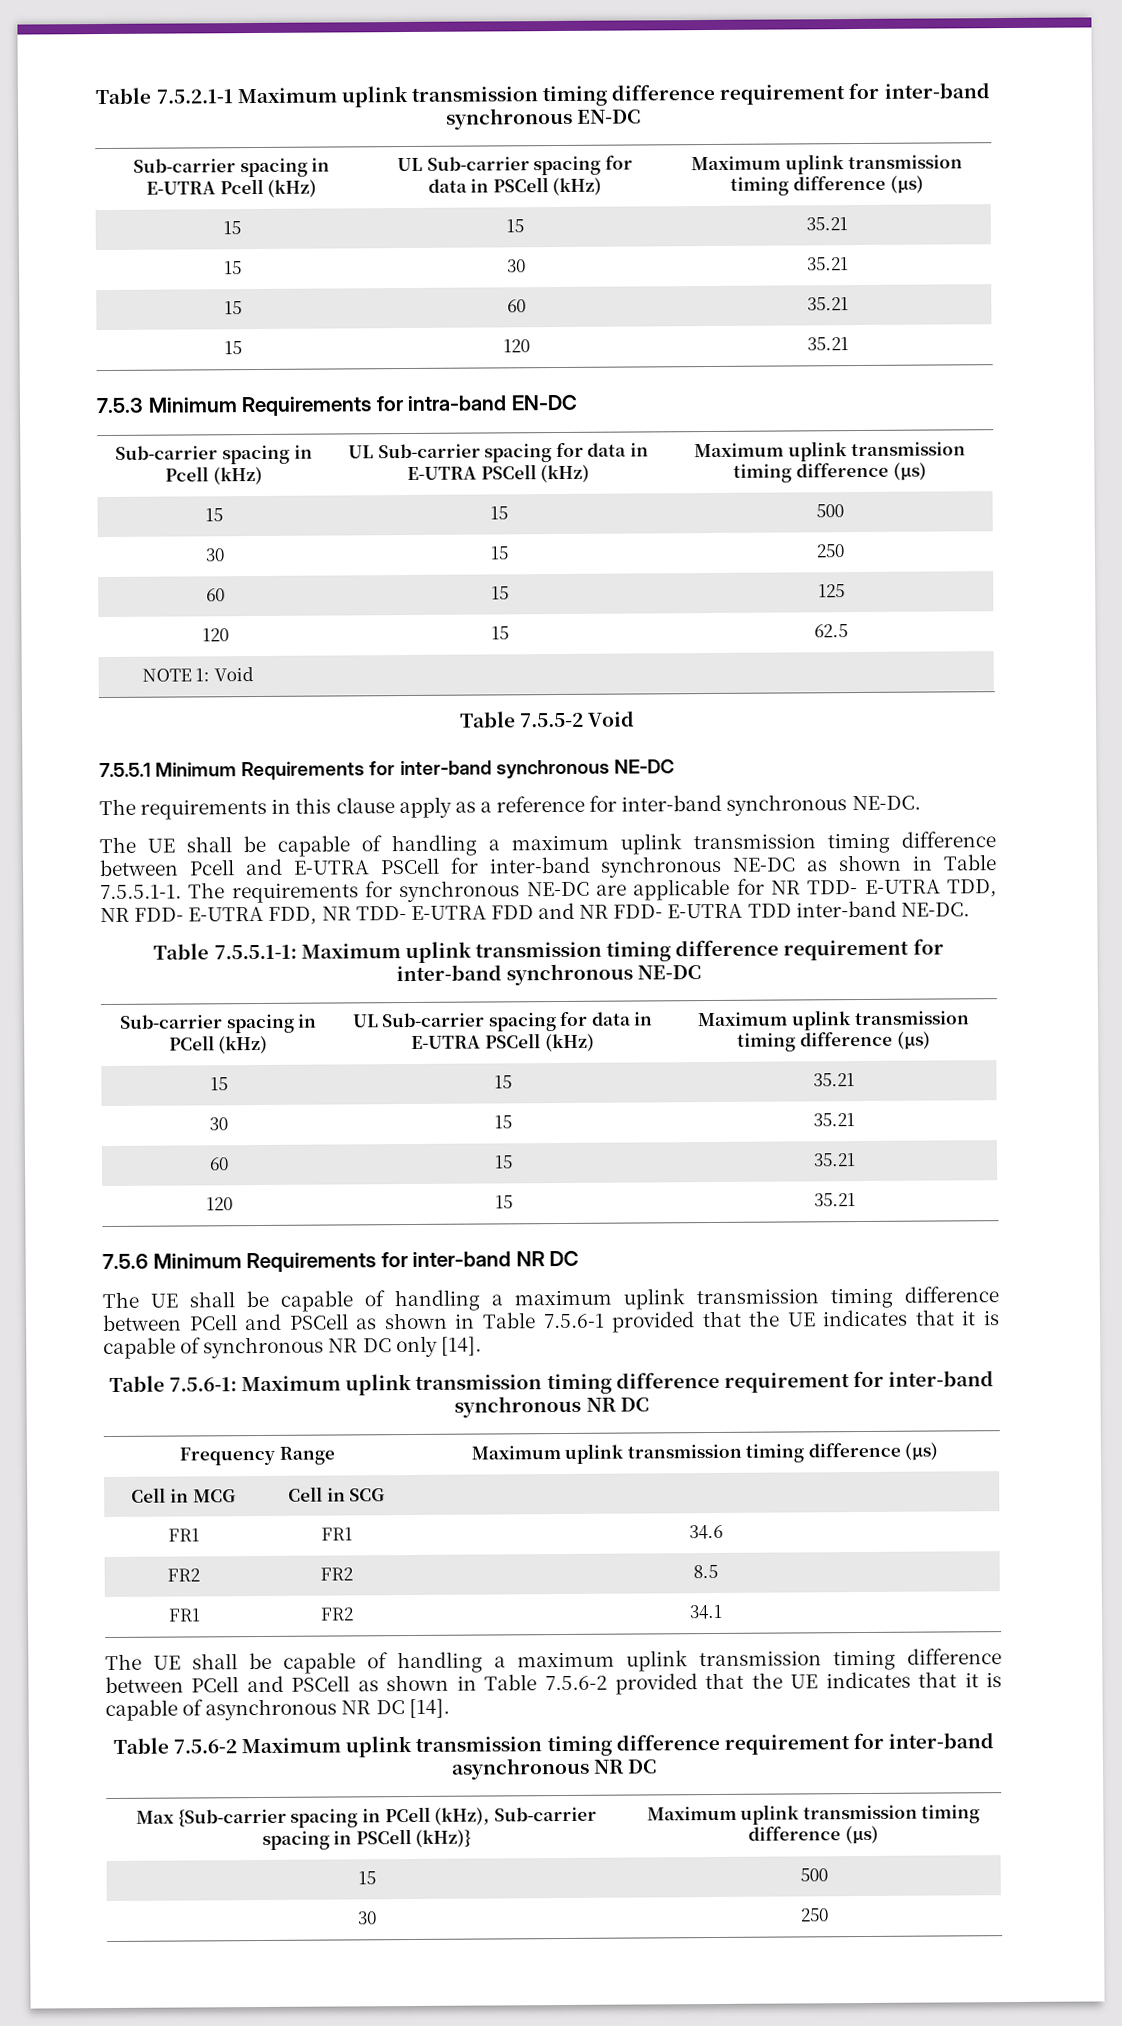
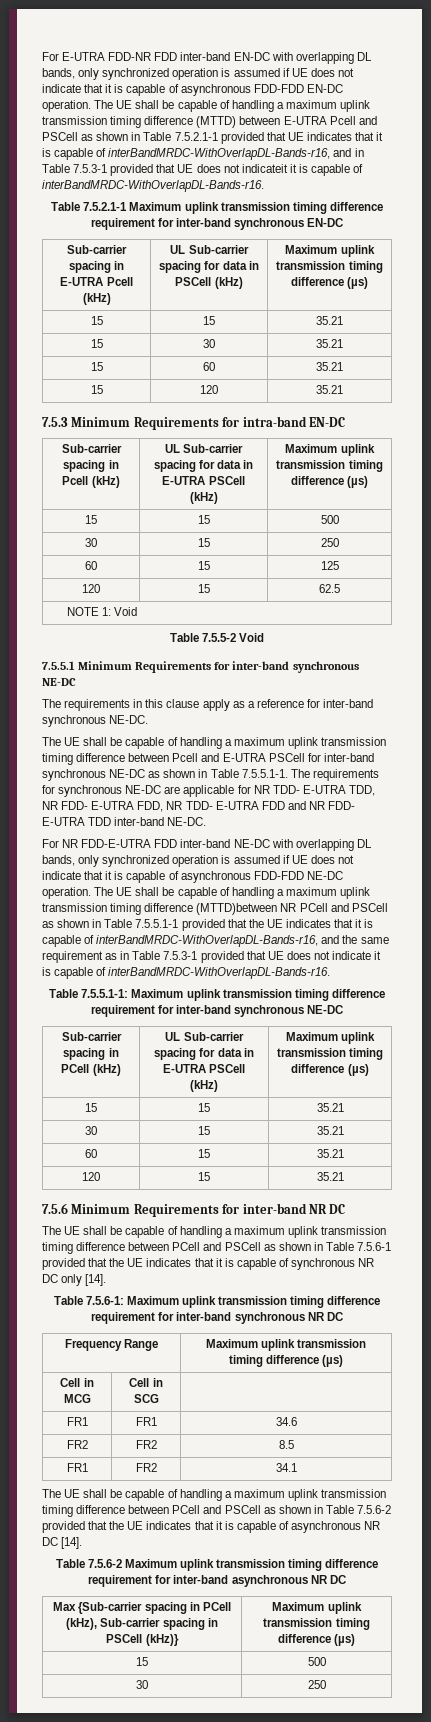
+ For E-UTRA FDD-NR FDD inter-band EN-DC with overlapping DL bands, only synchronized operation is assumed if UE does not indicate that it is capable of asynchronous FDD-FDD EN-DC operation. The UE shall be capable of handling a maximum uplink transmission timing difference (MTTD) between E-UTRA Pcell and PSCell as shown in Table 7.5.2.1-1 provided that UE indicates that it is capable of interBandMRDC-WithOverlapDL-Bands-r16, and in Table 7.5.3-1 provided that UE does not indicateit it is capable of interBandMRDC-WithOverlapDL-Bands-r16.
+ For NR FDD-E-UTRA FDD inter-band NE-DC with overlapping DL bands, only synchronized operation is assumed if UE does not indicate that it is capable of asynchronous FDD-FDD NE-DC operation. The UE shall be capable of handling a maximum uplink transmission timing difference (MTTD)between NR PCell and PSCell as shown in Table 7.5.5.1-1 provided that the UE indicates that it is capable of interBandMRDC-WithOverlapDL-Bands-r16, and the same requirement as in Table 7.5.3-1 provided that UE does not indicate it is capable of interBandMRDC-WithOverlapDL-Bands-r16.

